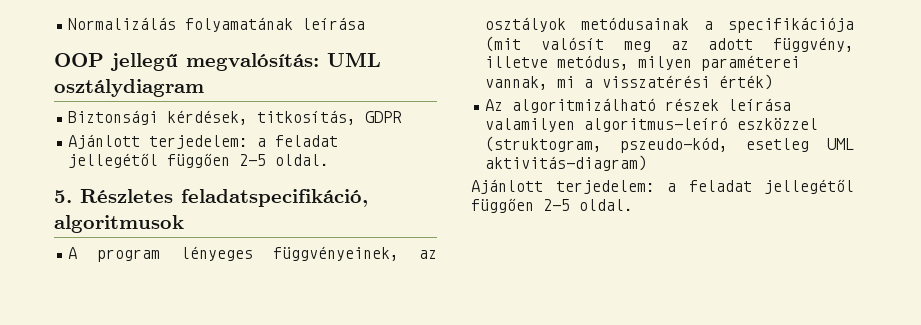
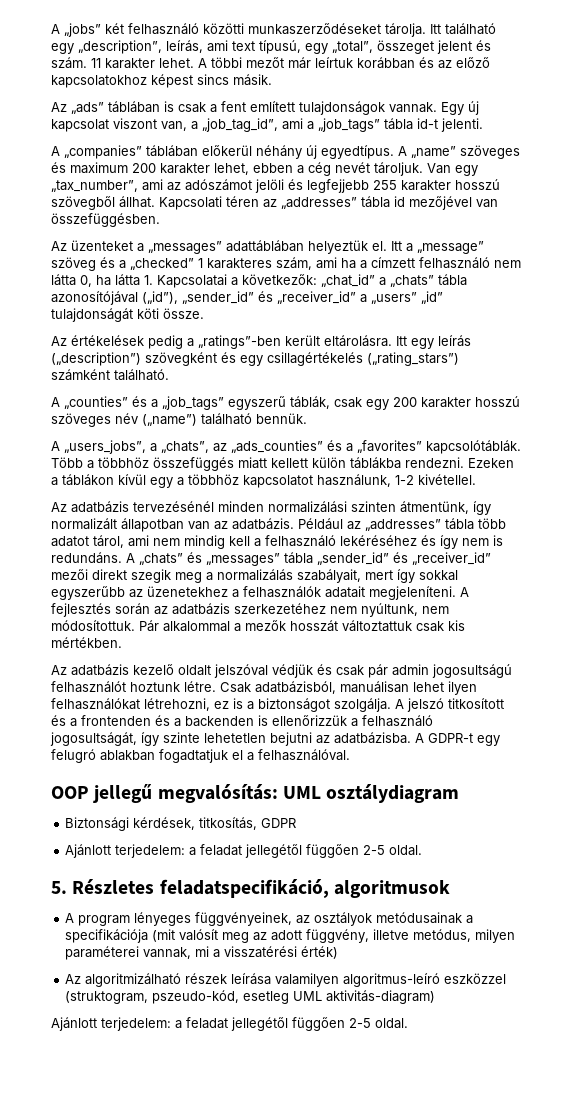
- Normalizálás folyamatának leírása
+ A „jobs” két felhasználó közötti munkaszerződéseket tárolja. Itt található egy „description”, leírás, ami text típusú, egy „total”, összeget jelent és szám. 11 karakter lehet. A többi mezőt már leírtuk korábban és az előző kapcsolatokhoz képest sincs másik.
+ Az „ads” táblában is csak a fent említett tulajdonságok vannak. Egy új kapcsolat viszont van, a „job_tag_id”, ami a „job_tags” tábla id-t jelenti.
+ A „companies” táblában előkerül néhány új egyedtípus. A „name” szöveges és maximum 200 karakter lehet, ebben a cég nevét tároljuk. Van egy „tax_number”, ami az adószámot jelöli és legfejjebb 255 karakter hosszú szövegből állhat. Kapcsolati téren az „addresses” tábla id mezőjével van összefüggésben.
+ Az üzenteket a „messages” adattáblában helyeztük el. Itt a „message” szöveg és a „checked” 1 karakteres szám, ami ha a címzett felhasználó nem látta 0, ha látta 1. Kapcsolatai a következők: „chat_id” a „chats” tábla azonosítójával („id”), „sender_id” és „receiver_id” a „users” „id” tulajdonságát köti össze.
+ Az értékelések pedig a „ratings”-ben került eltárolásra. Itt egy leírás („description”) szövegként és egy csillagértékelés („rating_stars”) számként található.
+ A „counties” és a „job_tags” egyszerű táblák, csak egy 200 karakter hosszú szöveges név („name”) található bennük.
+ A „users_jobs”, a „chats”, az „ads_counties” és a „favorites” kapcsolótáblák. Több a többhöz összefüggés miatt kellett külön táblákba rendezni. Ezeken a táblákon kívül egy a többhöz kapcsolatot használunk, 1-2 kivétellel.
+ Az adatbázis tervezésénél minden normalizálási szinten átmentünk, így normalizált állapotban van az adatbázis. Például az „addresses” tábla több adatot tárol, ami nem mindig kell a felhasználó lekéréséhez és így nem is redundáns. A „chats” és „messages” tábla „sender_id” és „receiver_id” mezői direkt szegik meg a normalizálás szabályait, mert így sokkal egyszerűbb az üzenetekhez a felhasználók adatait megjeleníteni. A fejlesztés során az adatbázis szerkezetéhez nem nyúltunk, nem módosítottuk. Pár alkalommal a mezők hosszát változtattuk csak kis mértékben.
+ Az adatbázis kezelő oldalt jelszóval védjük és csak pár admin jogosultságú felhasználót hoztunk létre. Csak adatbázisból, manuálisan lehet ilyen felhasználókat létrehozni, ez is a biztonságot szolgálja. A jelszó titkosított és a frontenden és a backenden is ellenőrizzük a felhasználó jogosultságát, így szinte lehetetlen bejutni az adatbázisba. A GDPR-t egy felugró ablakban fogadtatjuk el a felhasználóval.

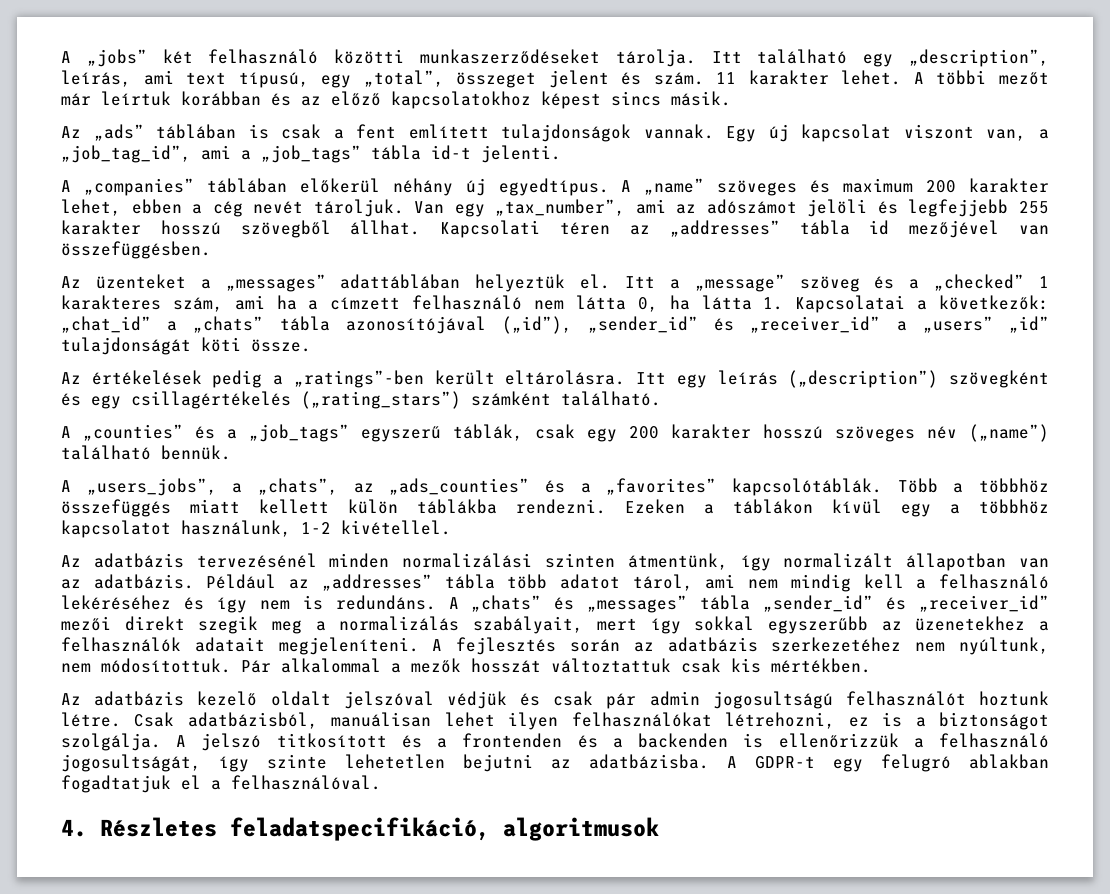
- OOP jellegű megvalósítás: UML osztálydiagram
- Biztonsági kérdések, titkosítás, GDPR
- Ajánlott terjedelem: a feladat jellegétől függően 2-5 oldal.
- 5. Részletes feladatspecifikáció, algoritmusok
- A program lényeges függvényeinek, az osztályok metódusainak a specifikációja (mit valósít meg az adott függvény, illetve metódus, milyen paraméterei vannak, mi a visszatérési érték)
- Az algoritmizálható részek leírása valamilyen algoritmus-leíró eszközzel (struktogram, pszeudo-kód, esetleg UML aktivitás-diagram)
- Ajánlott terjedelem: a feladat jellegétől függően 2-5 oldal.
+ 4. Részletes feladatspecifikáció, algoritmusok

